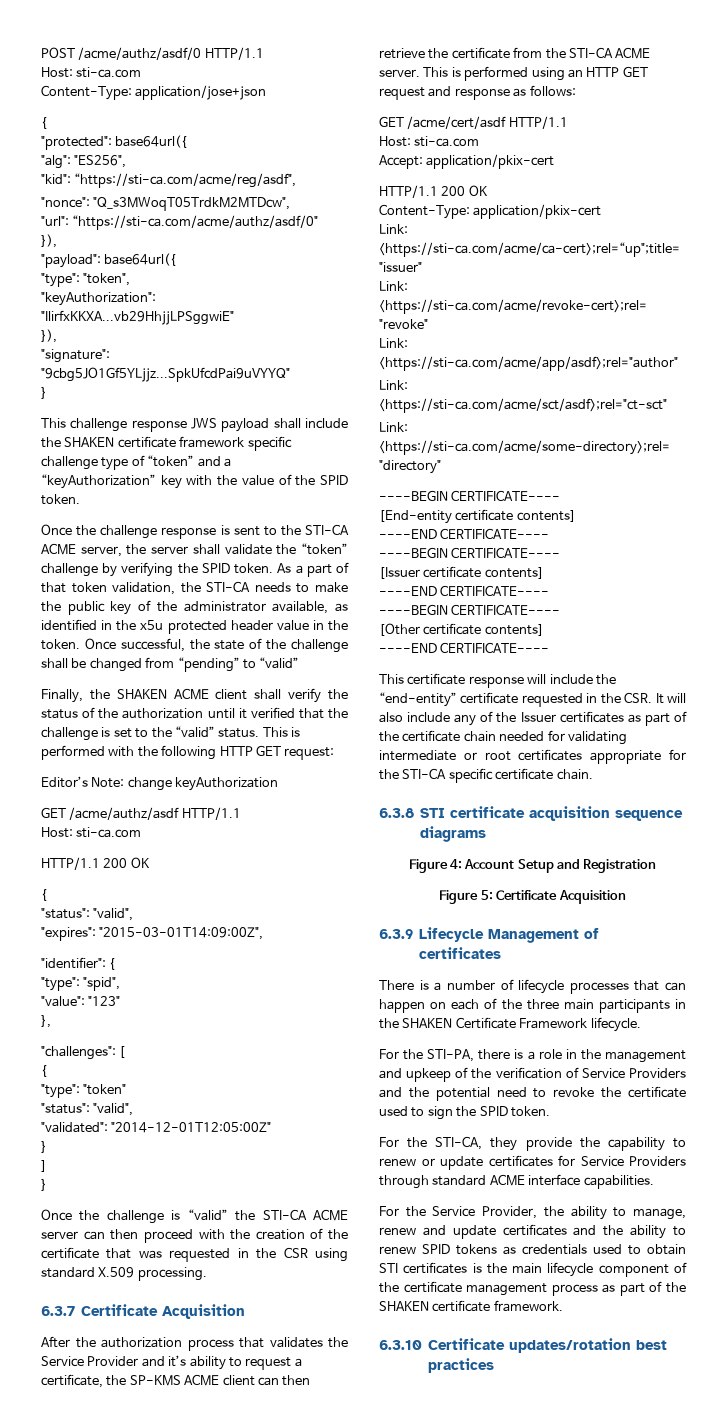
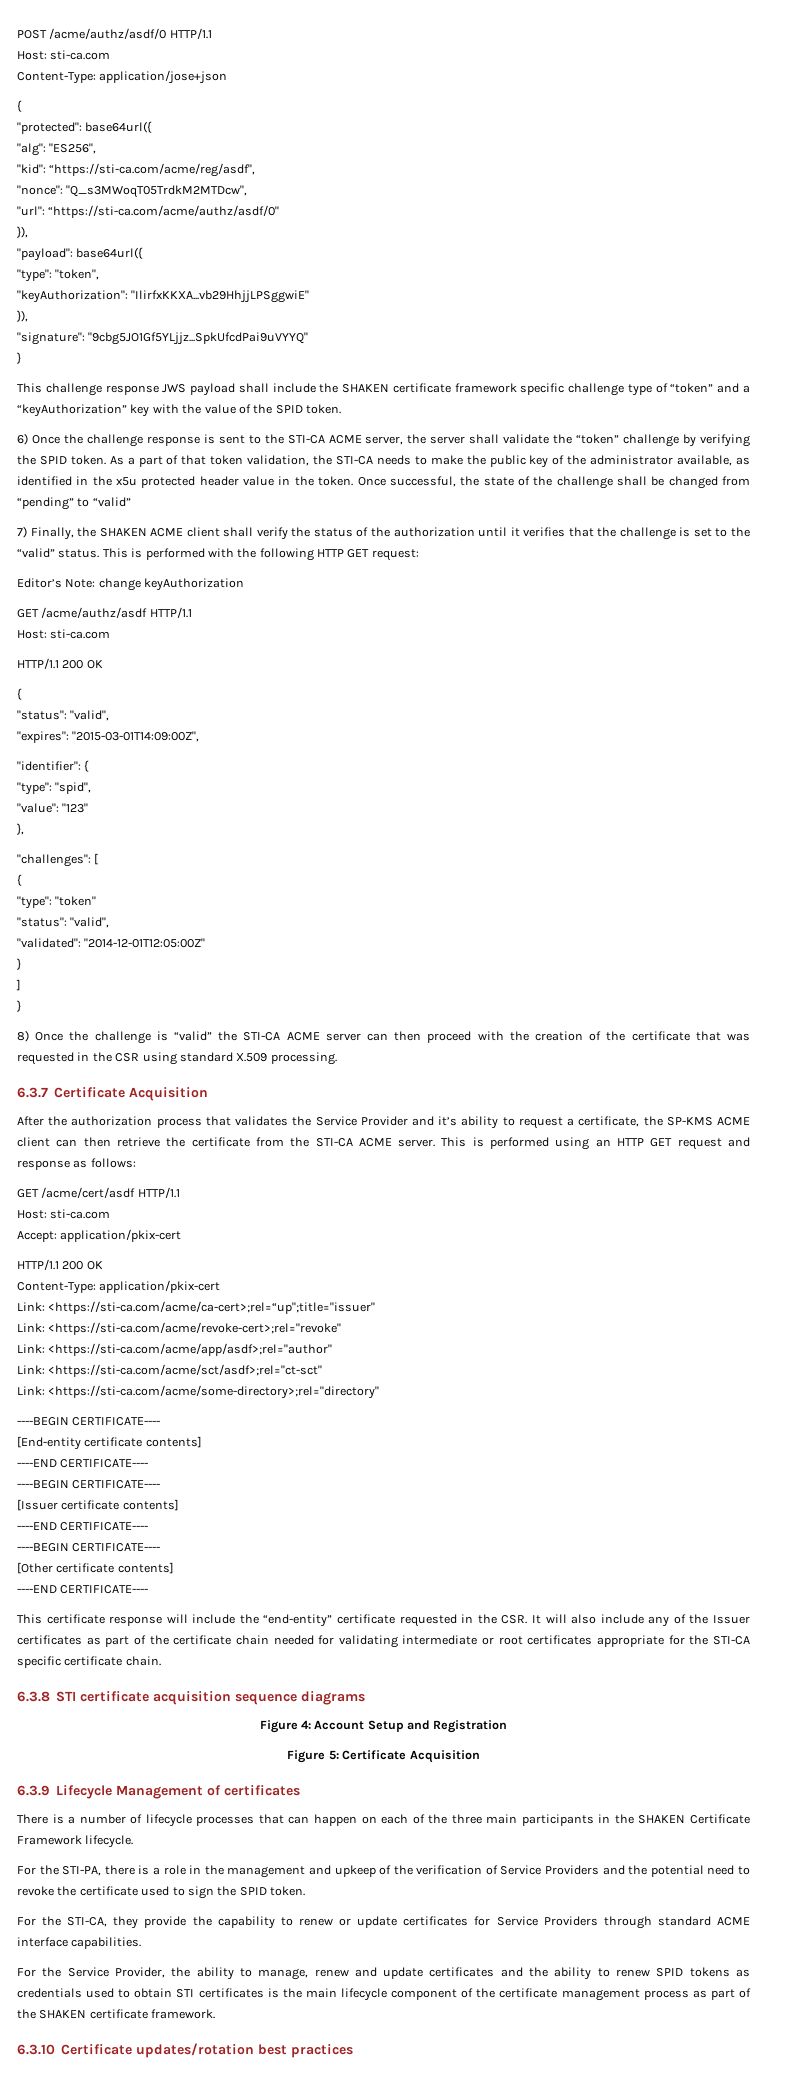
- Once the challenge response is sent to the STI-CA ACME server, the server shall validate the “token” challenge by verifying the SPID token.
+ 6) Once the challenge response is sent to the STI-CA ACME server, the server shall validate the “token” challenge by verifying the SPID token.
- Finally, the SHAKEN ACME client shall verify the status of the authorization until it verified that the challenge is set to the “valid” status.
+ 7) Finally, the SHAKEN ACME client shall verify the status of the authorization until it verifies that the challenge is set to the “valid” status.
- Once the challenge is “valid” the STI-CA ACME server can then proceed with the creation of the certificate that was requested in the CSR using standard X.509 processing.
+ 8) Once the challenge is “valid” the STI-CA ACME server can then proceed with the creation of the certificate that was requested in the CSR using standard X.509 processing.

